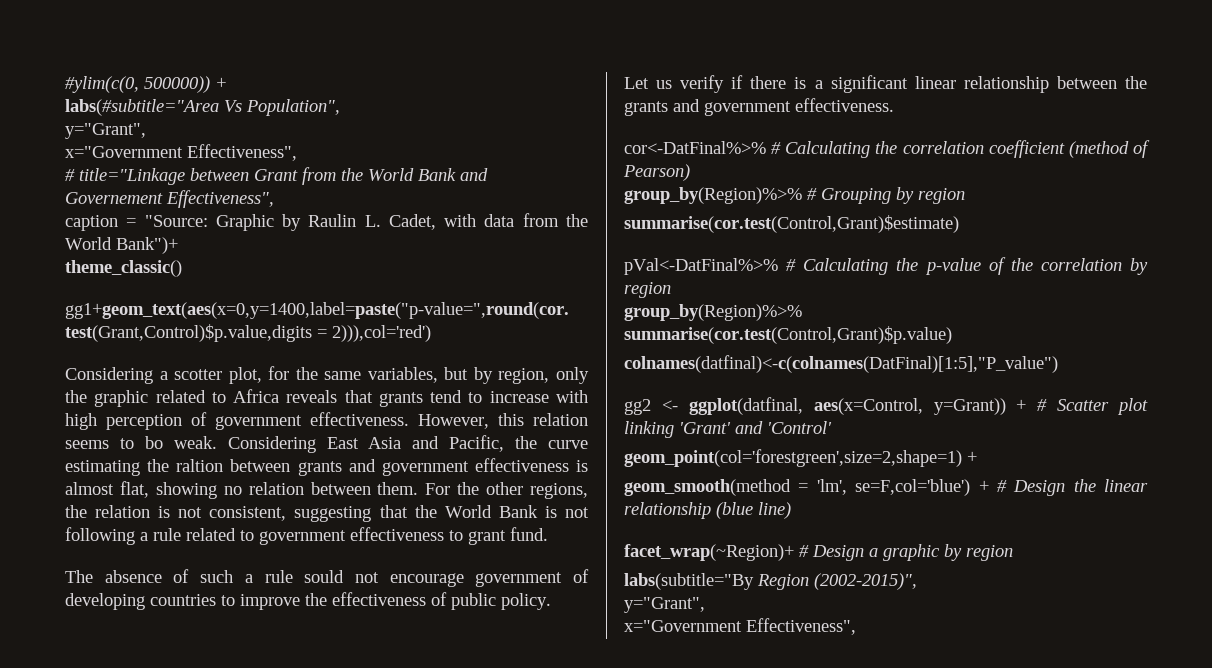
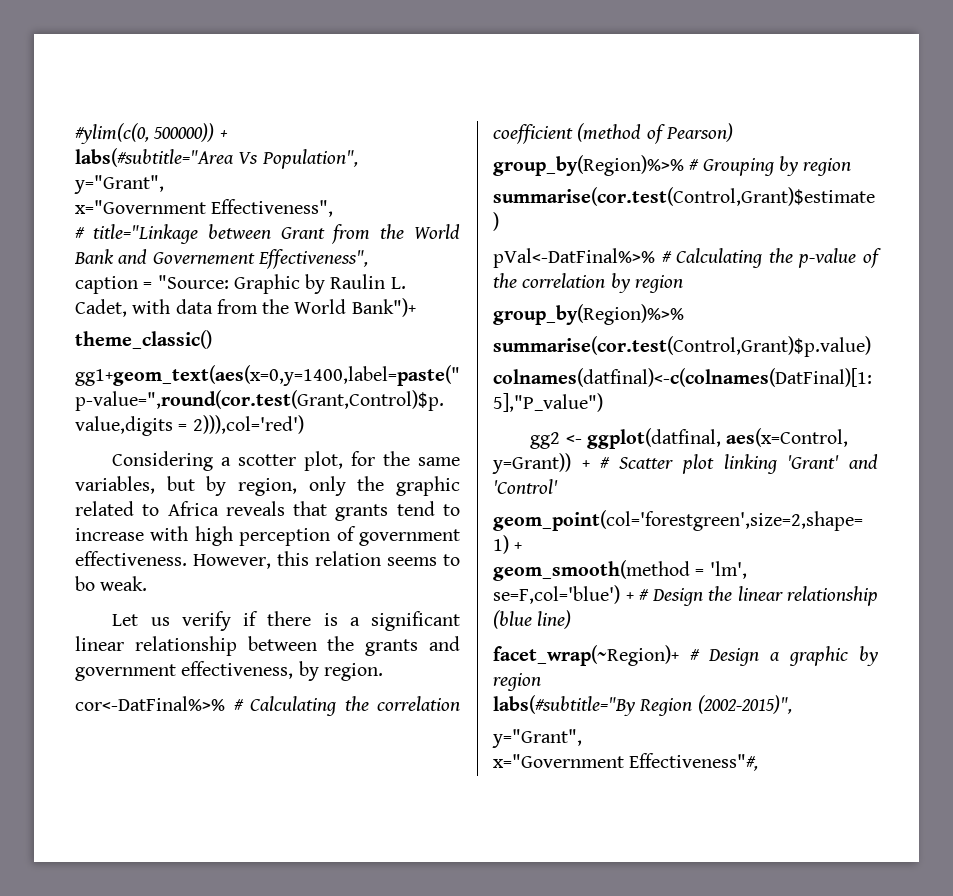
- Considering East Asia and Pacific, the curve estimating the raltion between grants and government effectiveness is almost flat, showing no relation between them. For the other regions, the relation is not consistent, suggesting that the World Bank is not following a rule related to government effectiveness to grant fund.
- The absence of such a rule sould not encourage government of developing countries to improve the effectiveness of public policy.
- Let us verify if there is a significant linear relationship between the grants and government effectiveness.
+ Let us verify if there is a significant linear relationship between the grants and government effectiveness, by region.
- labs(subtitle="By Region (2002-2015)",
+ labs(#subtitle="By Region (2002-2015)",
  y="Grant",
- x="Government Effectiveness",
+ x="Government Effectiveness"#,

